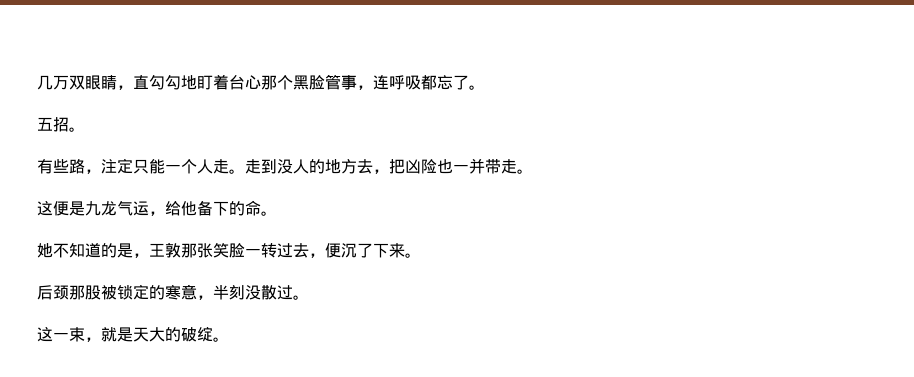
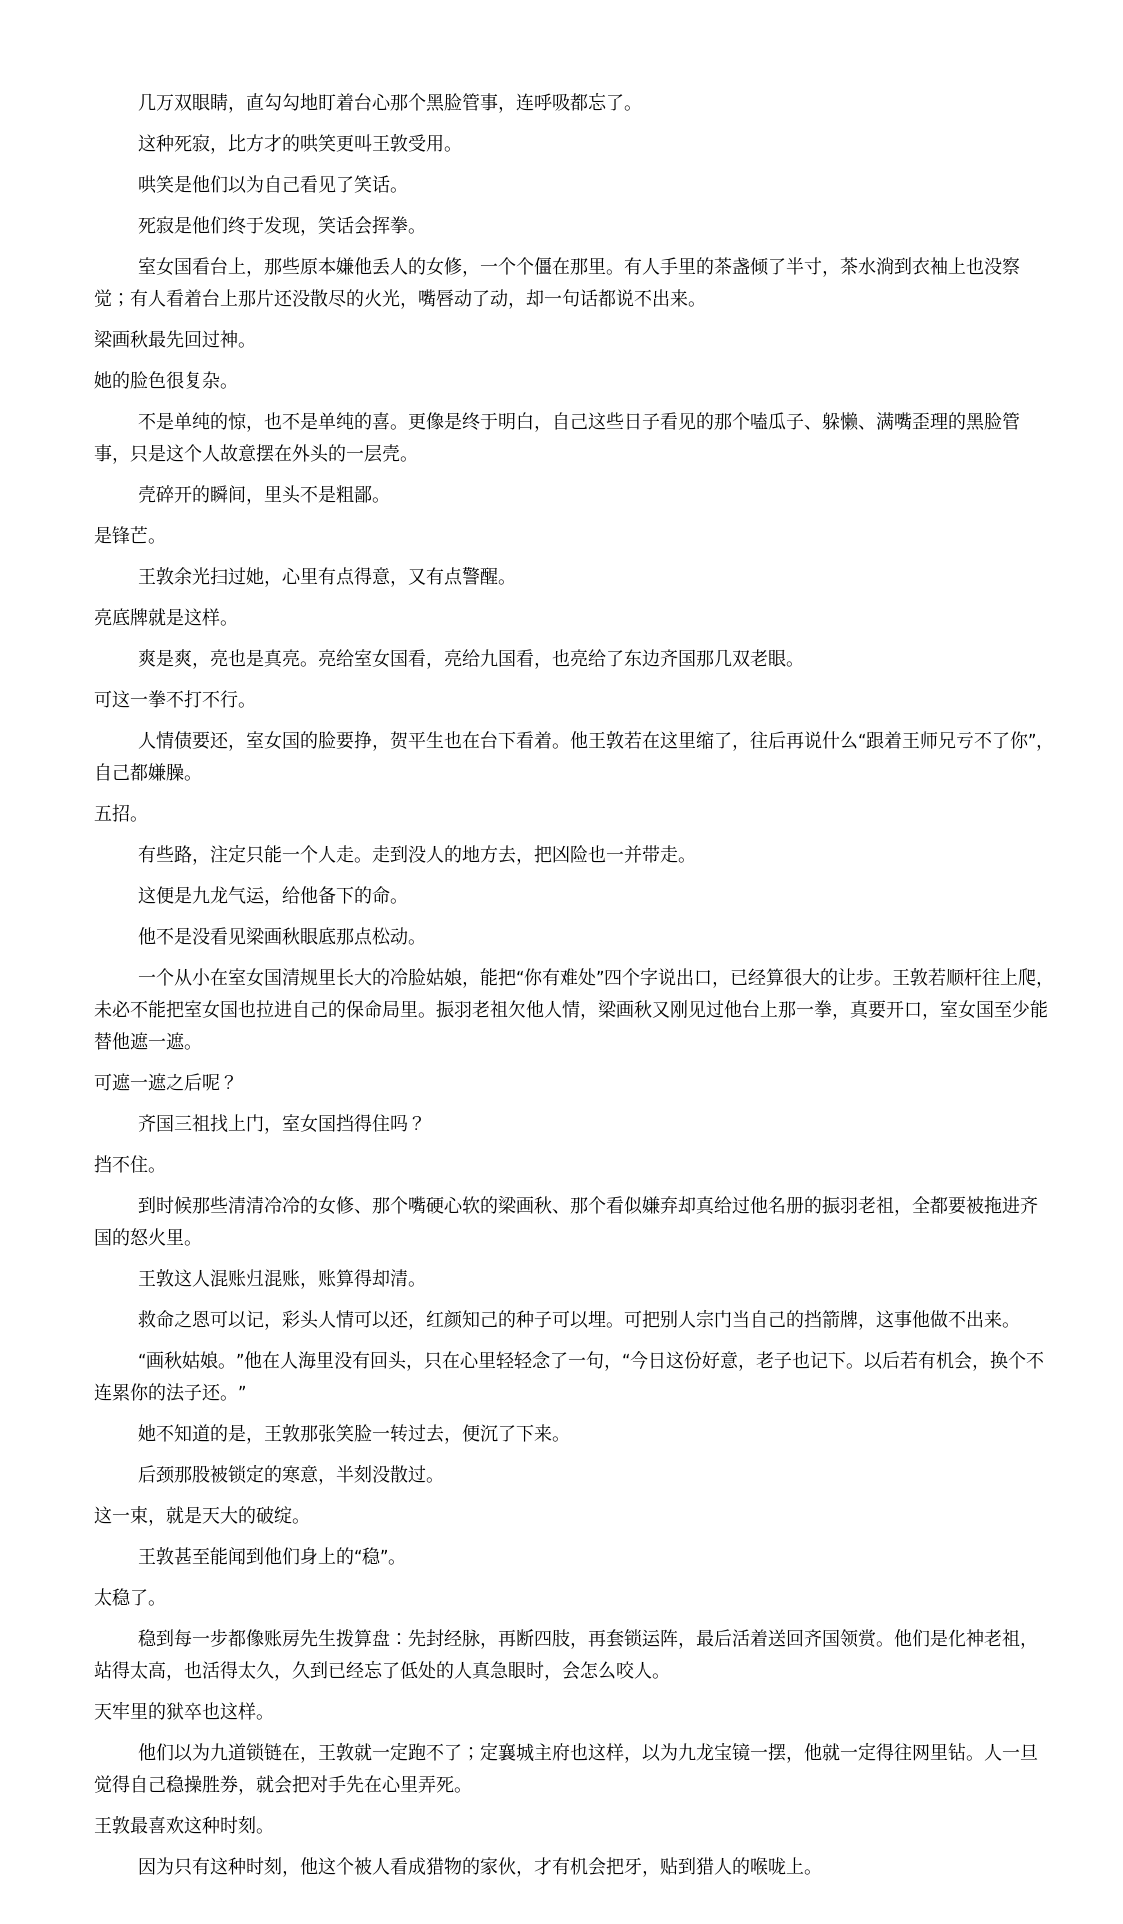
+ 这种死寂，比方才的哄笑更叫王敦受用。
+ 哄笑是他们以为自己看见了笑话。
+ 死寂是他们终于发现，笑话会挥拳。
+ 室女国看台上，那些原本嫌他丢人的女修，一个个僵在那里。有人手里的茶盏倾了半寸，茶水淌到衣袖上也没察觉；有人看着台上那片还没散尽的火光，嘴唇动了动，却一句话都说不出来。
+ 梁画秋最先回过神。
+ 她的脸色很复杂。
+ 不是单纯的惊，也不是单纯的喜。更像是终于明白，自己这些日子看见的那个嗑瓜子、躲懒、满嘴歪理的黑脸管事，只是这个人故意摆在外头的一层壳。
+ 壳碎开的瞬间，里头不是粗鄙。
+ 是锋芒。
+ 王敦余光扫过她，心里有点得意，又有点警醒。
+ 亮底牌就是这样。
+ 爽是爽，亮也是真亮。亮给室女国看，亮给九国看，也亮给了东边齐国那几双老眼。
+ 可这一拳不打不行。
+ 人情债要还，室女国的脸要挣，贺平生也在台下看着。他王敦若在这里缩了，往后再说什么“跟着王师兄亏不了你”，自己都嫌臊。
+ 他不是没看见梁画秋眼底那点松动。
+ 一个从小在室女国清规里长大的冷脸姑娘，能把“你有难处”四个字说出口，已经算很大的让步。王敦若顺杆往上爬，未必不能把室女国也拉进自己的保命局里。振羽老祖欠他人情，梁画秋又刚见过他台上那一拳，真要开口，室女国至少能替他遮一遮。
+ 可遮一遮之后呢？
+ 齐国三祖找上门，室女国挡得住吗？
+ 挡不住。
+ 到时候那些清清冷冷的女修、那个嘴硬心软的梁画秋、那个看似嫌弃却真给过他名册的振羽老祖，全都要被拖进齐国的怒火里。
+ 王敦这人混账归混账，账算得却清。
+ 救命之恩可以记，彩头人情可以还，红颜知己的种子可以埋。可把别人宗门当自己的挡箭牌，这事他做不出来。
+ “画秋姑娘。”他在人海里没有回头，只在心里轻轻念了一句，“今日这份好意，老子也记下。以后若有机会，换个不连累你的法子还。”
+ 王敦甚至能闻到他们身上的“稳”。
+ 太稳了。
+ 稳到每一步都像账房先生拨算盘：先封经脉，再断四肢，再套锁运阵，最后活着送回齐国领赏。他们是化神老祖，站得太高，也活得太久，久到已经忘了低处的人真急眼时，会怎么咬人。
+ 天牢里的狱卒也这样。
+ 他们以为九道锁链在，王敦就一定跑不了；定襄城主府也这样，以为九龙宝镜一摆，他就一定得往网里钻。人一旦觉得自己稳操胜券，就会把对手先在心里弄死。
+ 王敦最喜欢这种时刻。
+ 因为只有这种时刻，他这个被人看成猎物的家伙，才有机会把牙，贴到猎人的喉咙上。

